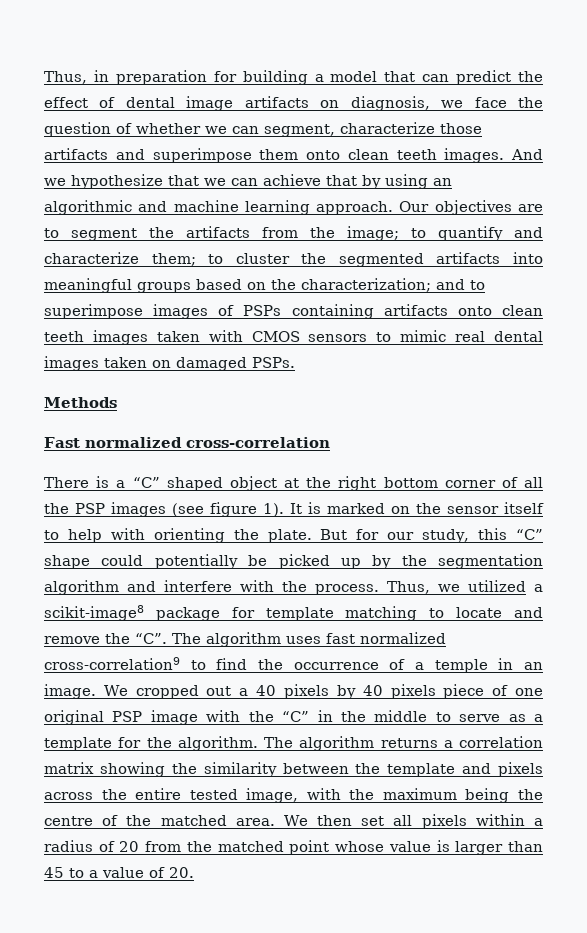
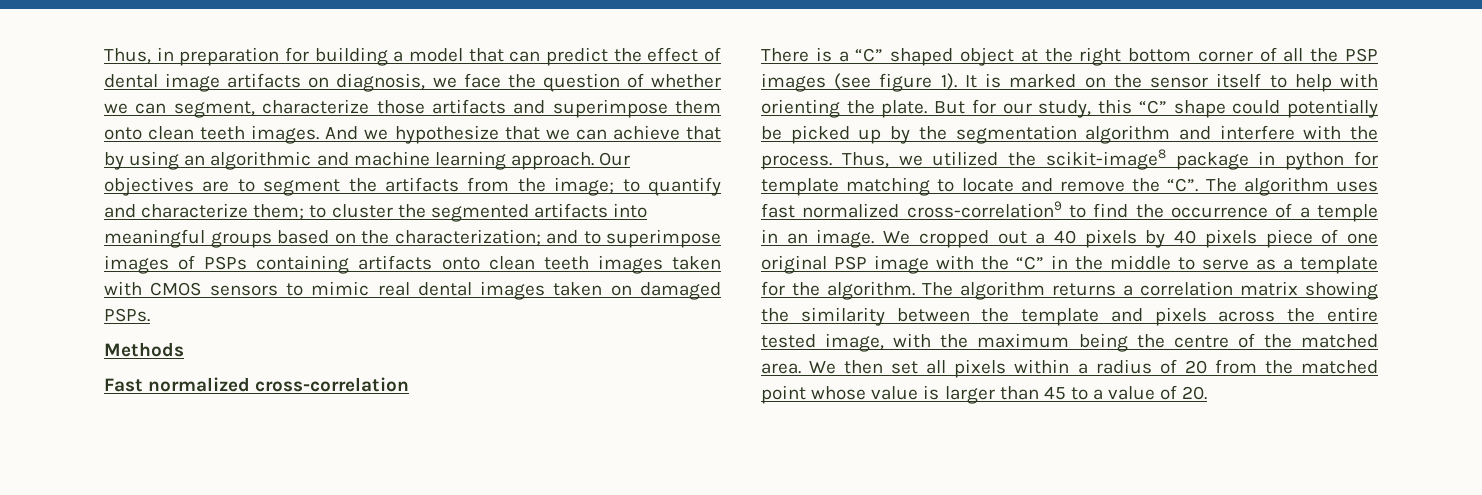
- Thus, we utilized a scikit-image8 package for template matching to locate and remove the “C”. The algorithm uses fast normalized cross-correlation9 to find the occurrence of a temple in an image.
+ Thus, we utilized the scikit-image8 package in python for template matching to locate and remove the “C”. The algorithm uses fast normalized cross-correlation9 to find the occurrence of a temple in an image.

